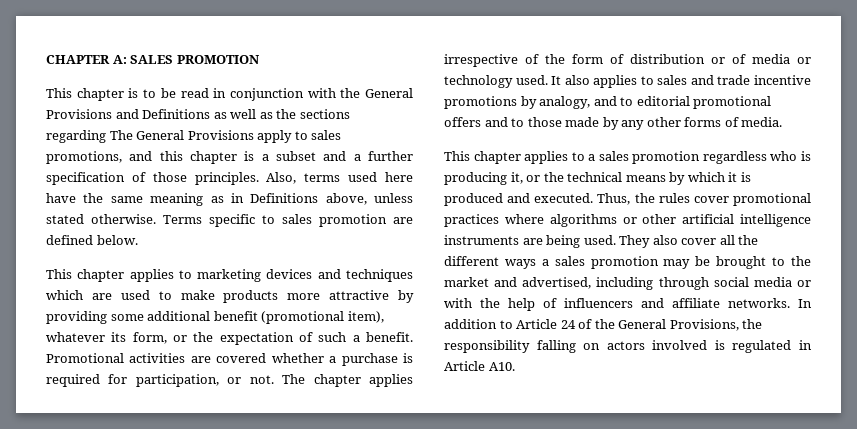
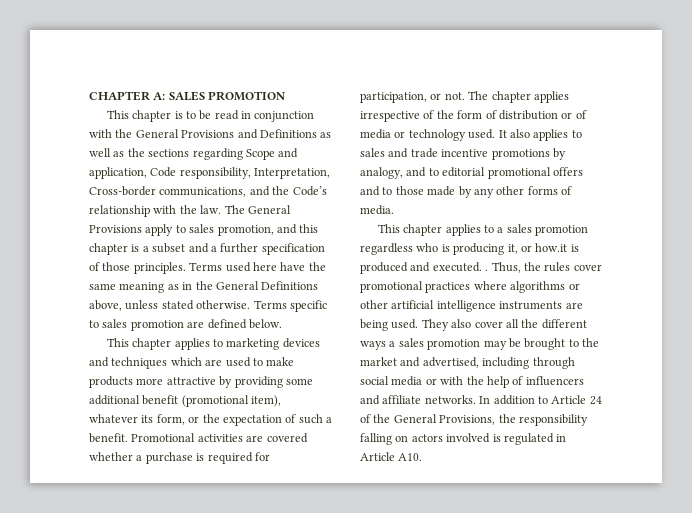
- This chapter is to be read in conjunction with the General Provisions and Definitions as well as the sections regarding The General Provisions apply to sales promotions, and this chapter is a subset and a further specification of those principles.
+ This chapter is to be read in conjunction with the General Provisions and Definitions as well as the sections regarding Scope and application, Code responsibility, Interpretation, Cross-border communications, and the Code’s relationship with the law. The General Provisions apply to sales promotion, and this chapter is a subset and a further specification of those principles.
- Also, terms used here have the same meaning as in Definitions above, unless stated otherwise.
+ Terms used here have the same meaning as in the General Definitions above, unless stated otherwise.
- This chapter applies to a sales promotion regardless who is producing it, or the technical means by which it is produced and executed.
+ This chapter applies to a sales promotion regardless who is producing it, or how.it is produced and executed. .

